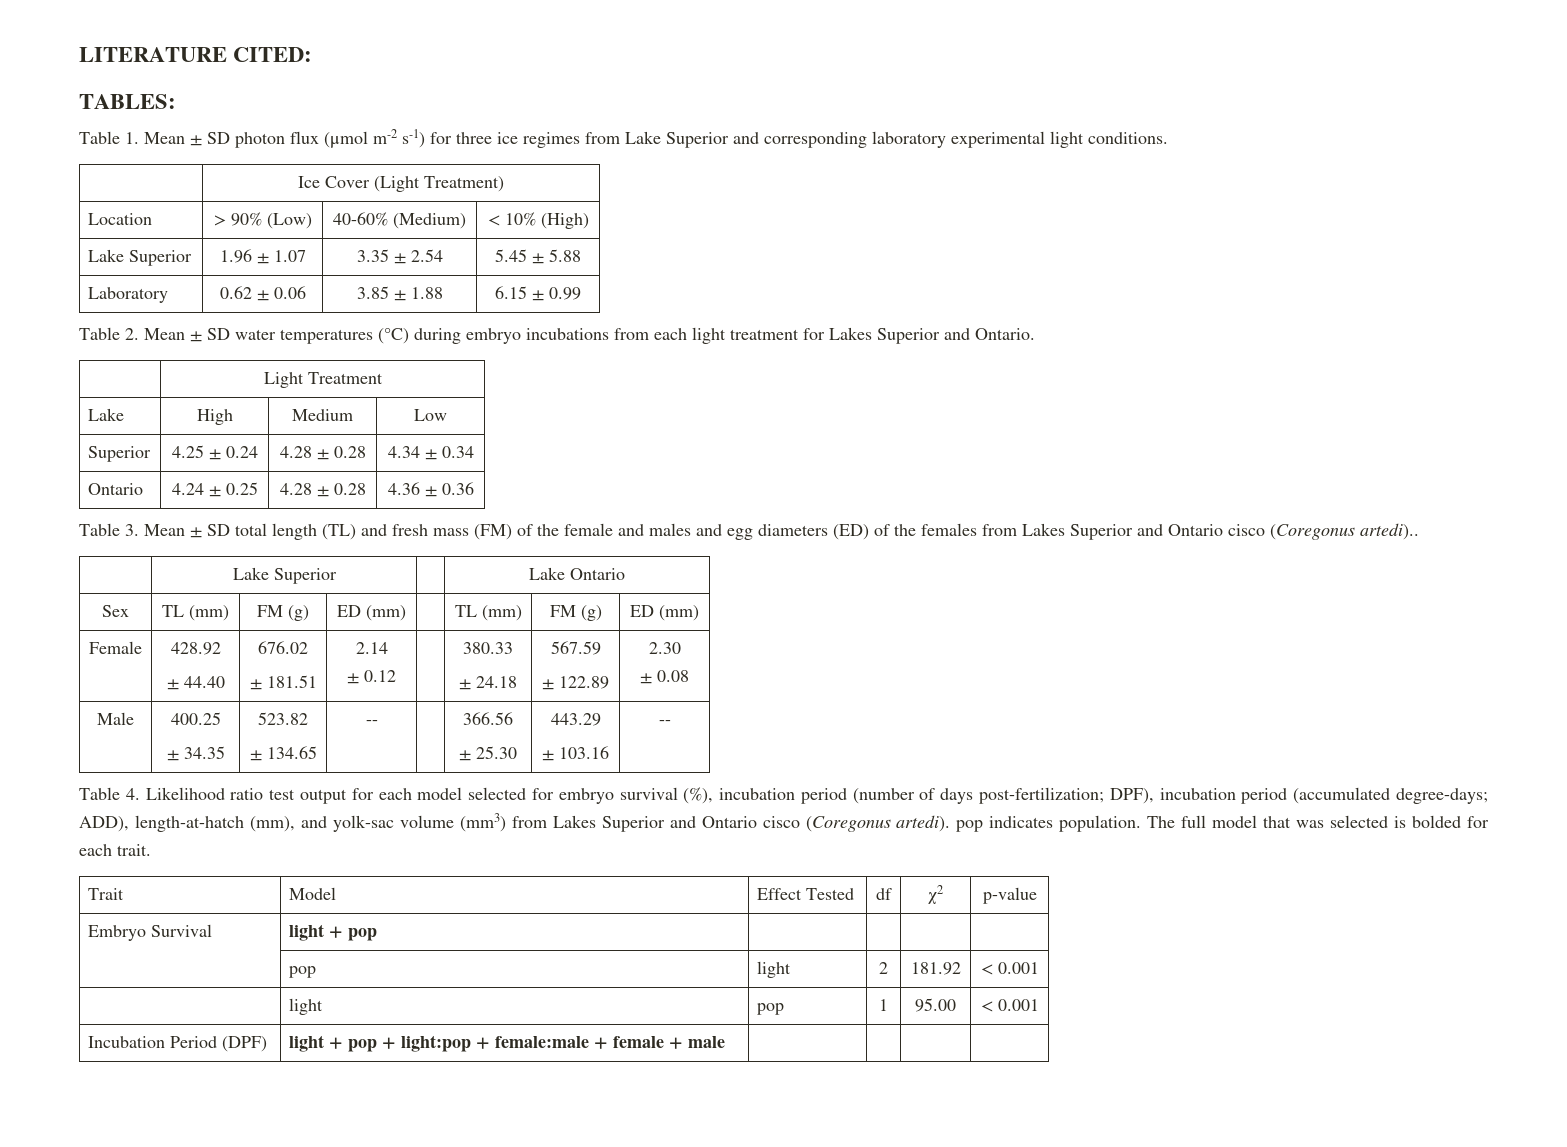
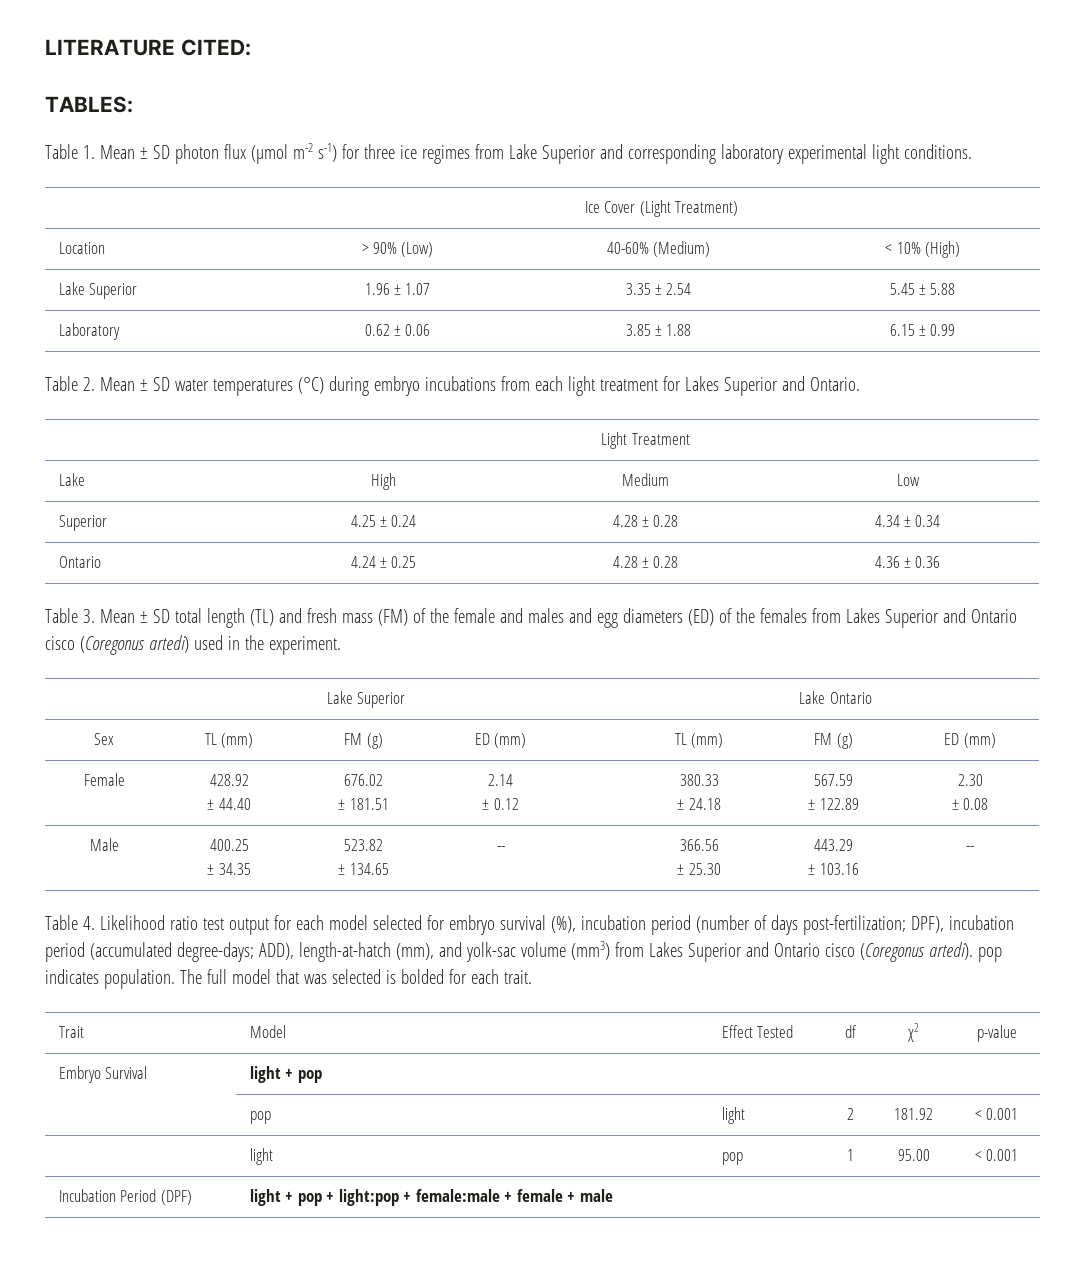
- Table 3. Mean ± SD total length (TL) and fresh mass (FM) of the female and males and egg diameters (ED) of the females from Lakes Superior and Ontario cisco (Coregonus artedi)..
+ Table 3. Mean ± SD total length (TL) and fresh mass (FM) of the female and males and egg diameters (ED) of the females from Lakes Superior and Ontario cisco (Coregonus artedi) used in the experiment.

